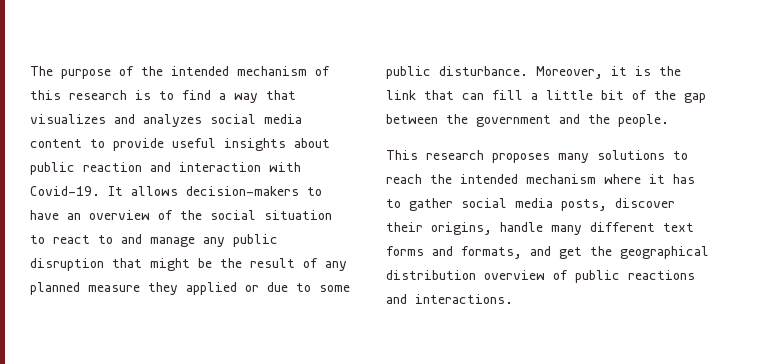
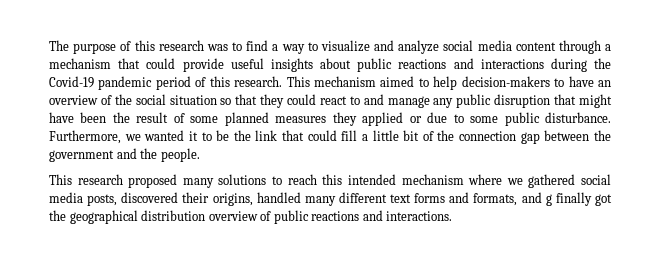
- The purpose of the intended mechanism of this research is to find a way that visualizes and analyzes social media content to provide useful insights about public reaction and interaction with Covid-19. It allows decision-makers to have an overview of the social situation to react to and manage any public disruption that might be the result of any planned measure they applied or due to some public disturbance.
+ The purpose of this research was to find a way to visualize and analyze social media content through a mechanism that could provide useful insights about public reactions and interactions during the Covid-19 pandemic period of this research. This mechanism aimed to help decision-makers to have an overview of the social situation so that they could react to and manage any public disruption that might have been the result of some planned measures they applied or due to some public disturbance.
- Moreover, it is the link that can fill a little bit of the gap between the government and the people.
+ Furthermore, we wanted it to be the link that could fill a little bit of the connection gap between the government and the people.
- This research proposes many solutions to reach the intended mechanism where it has to gather social media posts, discover their origins, handle many different text forms and formats, and get the geographical distribution overview of public reactions and interactions.
+ This research proposed many solutions to reach this intended mechanism where we gathered social media posts, discovered their origins, handled many different text forms and formats, and g finally got the geographical distribution overview of public reactions and interactions.

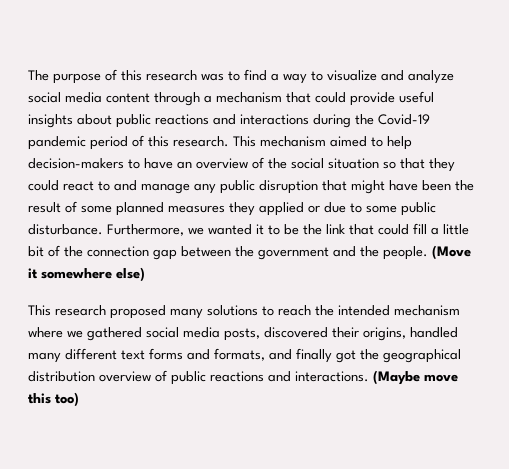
+ (Move it somewhere else)
- This research proposed many solutions to reach this intended mechanism where we gathered social media posts, discovered their origins, handled many different text forms and formats, and g finally got the geographical distribution overview of public reactions and interactions.
+ This research proposed many solutions to reach the intended mechanism where we gathered social media posts, discovered their origins, handled many different text forms and formats, and finally got the geographical distribution overview of public reactions and interactions.
+ (Maybe move this too)

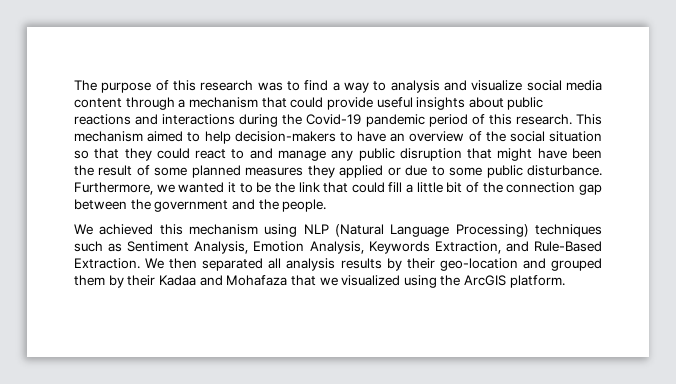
- The purpose of this research was to find a way to visualize and analyze social media content through a mechanism that could provide useful insights about public reactions and interactions during the Covid-19 pandemic period of this research.
+ The purpose of this research was to find a way to analysis and visualize social media content through a mechanism that could provide useful insights about public reactions and interactions during the Covid-19 pandemic period of this research.
- Furthermore, we wanted it to be the link that could fill a little bit of the connection gap between the government and the people. (Move it somewhere else)
- This research proposed many solutions to reach the intended mechanism where we gathered social media posts, discovered their origins, handled many different text forms and formats, and finally got the geographical distribution overview of public reactions and interactions. (Maybe move this too)
+ Furthermore, we wanted it to be the link that could fill a little bit of the connection gap between the government and the people.
+ We achieved this mechanism using NLP (Natural Language Processing) techniques such as Sentiment Analysis, Emotion Analysis, Keywords Extraction, and Rule-Based Extraction. We then separated all analysis results by their geo-location and grouped them by their Kadaa and Mohafaza that we visualized using the ArcGIS platform.

